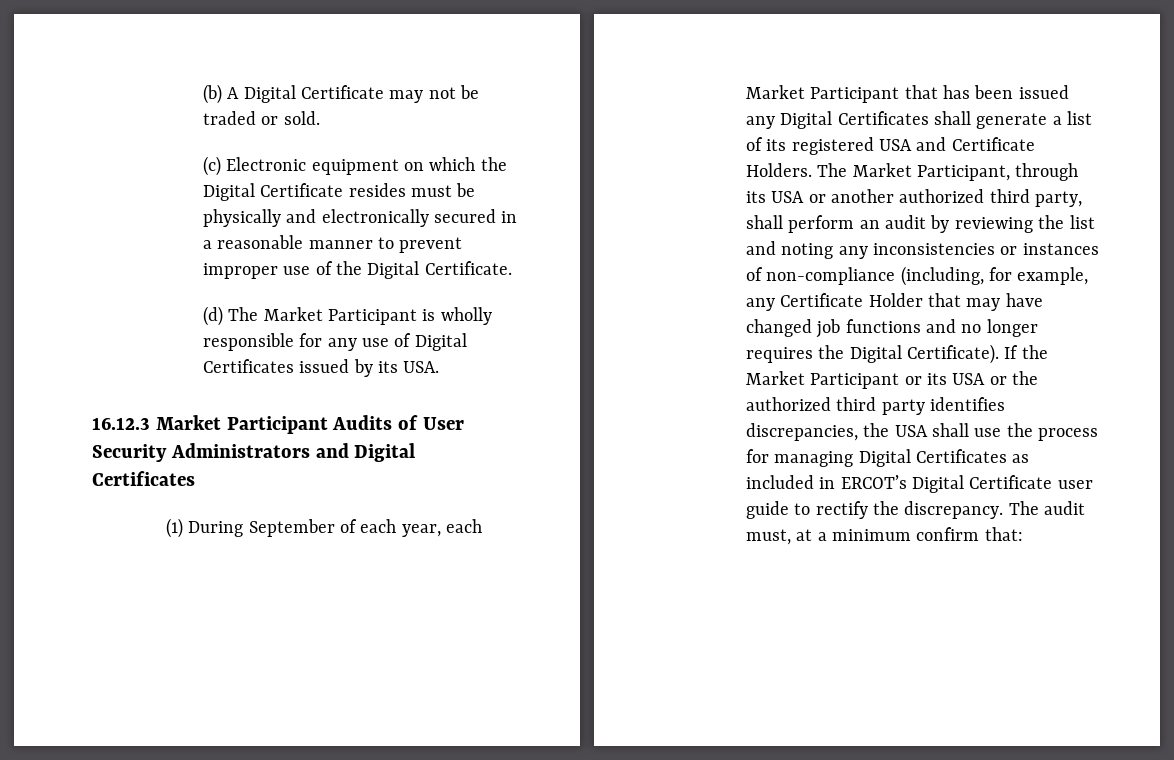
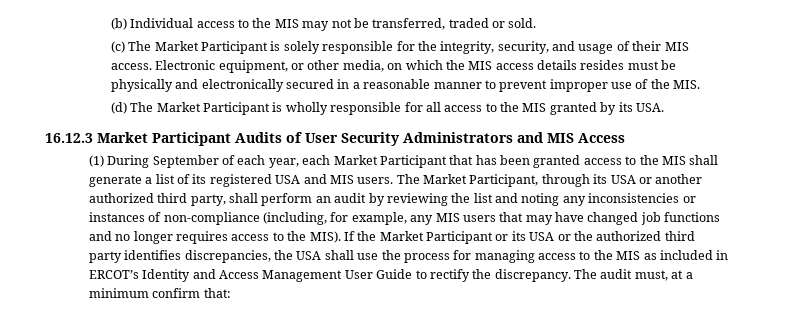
- (b) A Digital Certificate may not be traded or sold.
+ (b) Individual access to the MIS may not be transferred, traded or sold.
- (c) Electronic equipment on which the Digital Certificate resides must be physically and electronically secured in a reasonable manner to prevent improper use of the Digital Certificate.
+ (c) The Market Participant is solely responsible for the integrity, security, and usage of their MIS access. Electronic equipment, or other media, on which the MIS access details resides must be physically and electronically secured in a reasonable manner to prevent improper use of the MIS.
- (d) The Market Participant is wholly responsible for any use of Digital Certificates issued by its USA.
+ (d) The Market Participant is wholly responsible for all access to the MIS granted by its USA.
- 16.12.3 Market Participant Audits of User Security Administrators and Digital Certificates
+ 16.12.3 Market Participant Audits of User Security Administrators and MIS Access
- (1) During September of each year, each Market Participant that has been issued any Digital Certificates shall generate a list of its registered USA and Certificate Holders.
+ (1) During September of each year, each Market Participant that has been granted access to the MIS shall generate a list of its registered USA and MIS users.
- The Market Participant, through its USA or another authorized third party, shall perform an audit by reviewing the list and noting any inconsistencies or instances of non-compliance (including, for example, any Certificate Holder that may have changed job functions and no longer requires the Digital Certificate).
+ The Market Participant, through its USA or another authorized third party, shall perform an audit by reviewing the list and noting any inconsistencies or instances of non-compliance (including, for example, any MIS users that may have changed job functions and no longer requires access to the MIS).
- If the Market Participant or its USA or the authorized third party identifies discrepancies, the USA shall use the process for managing Digital Certificates as included in ERCOT’s Digital Certificate user guide to rectify the discrepancy.
+ If the Market Participant or its USA or the authorized third party identifies discrepancies, the USA shall use the process for managing access to the MIS as included in ERCOT’s Identity and Access Management User Guide to rectify the discrepancy.

